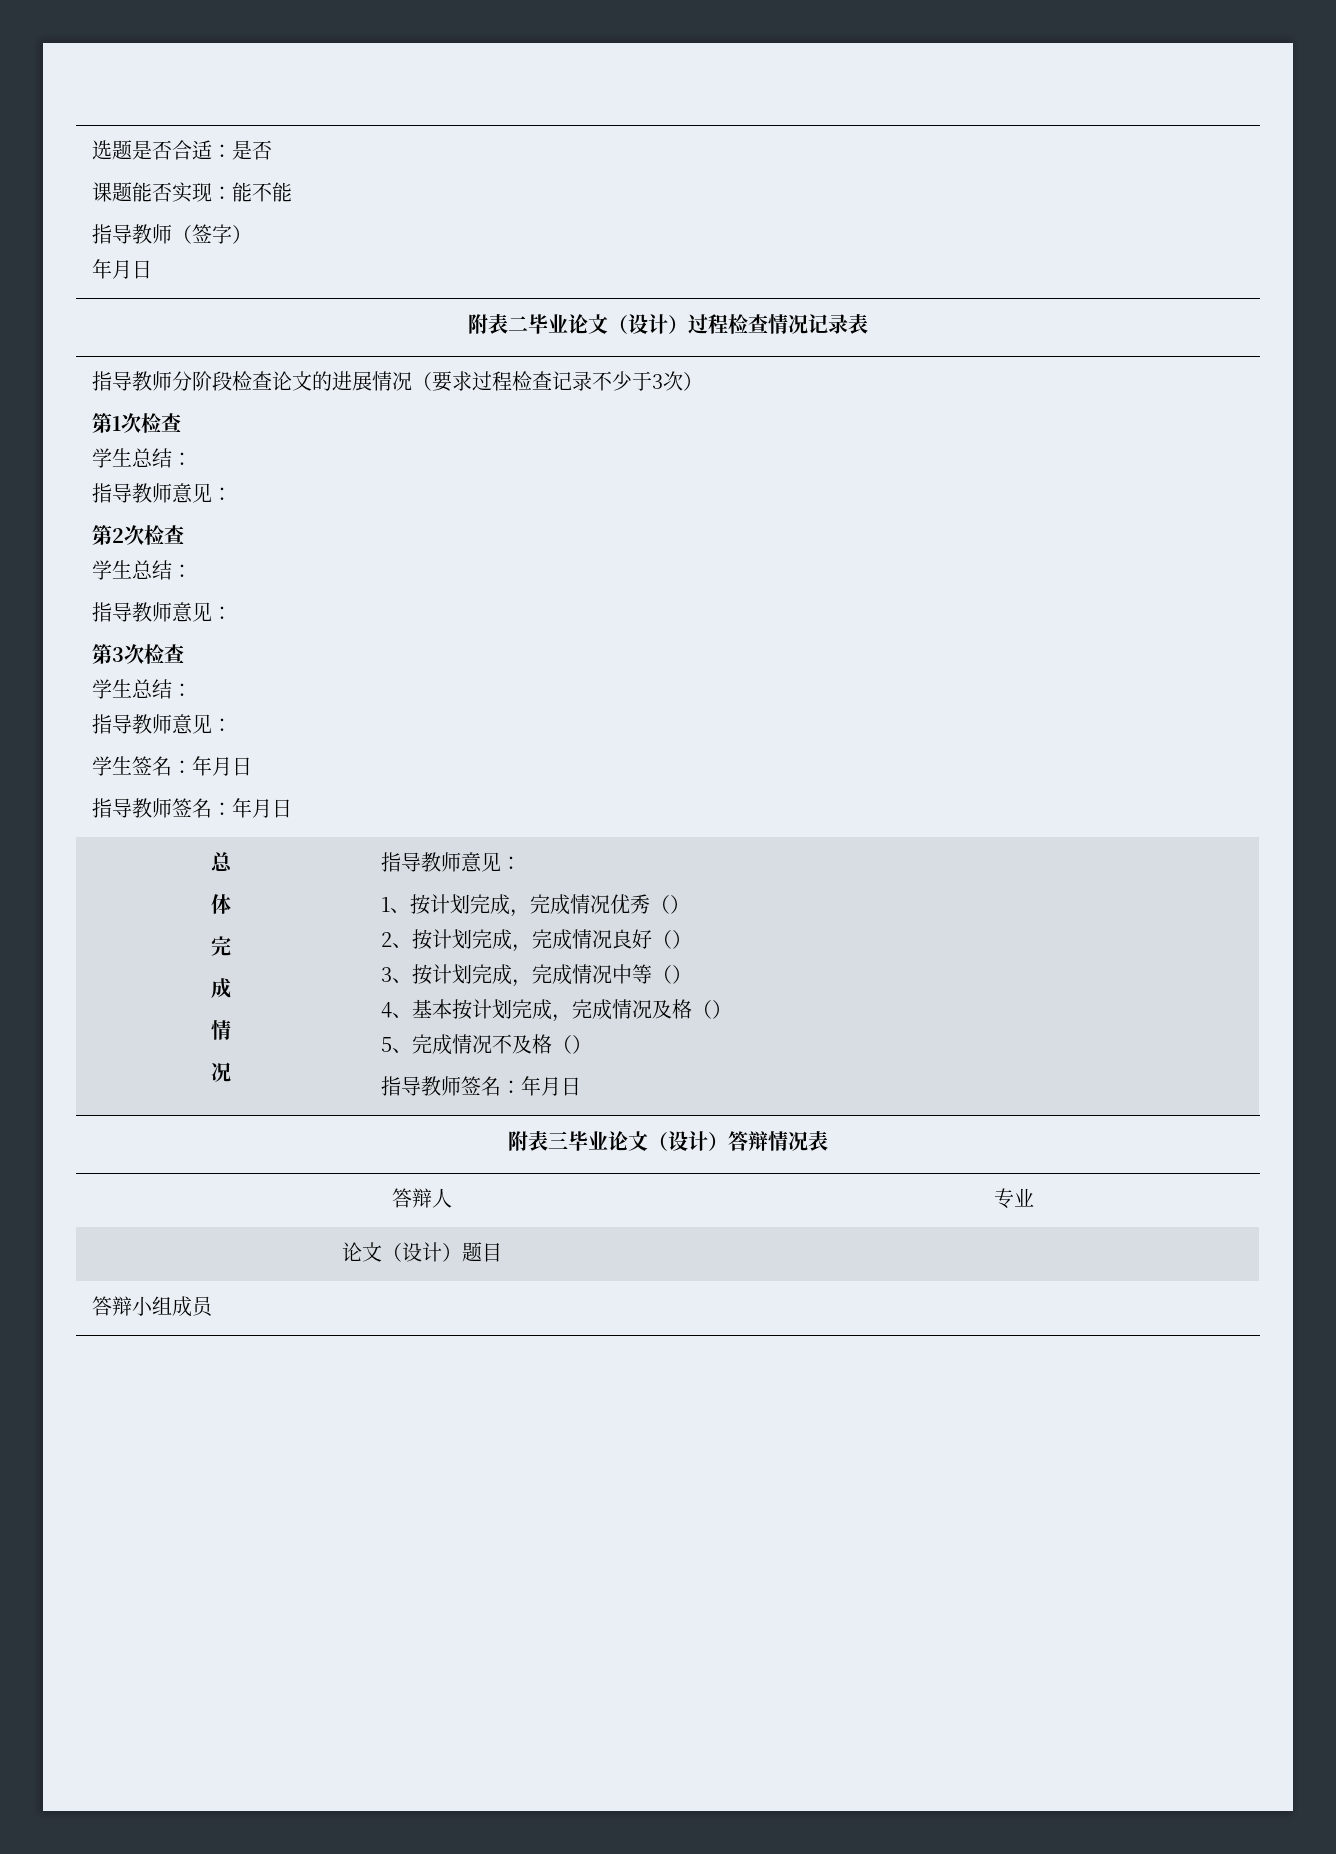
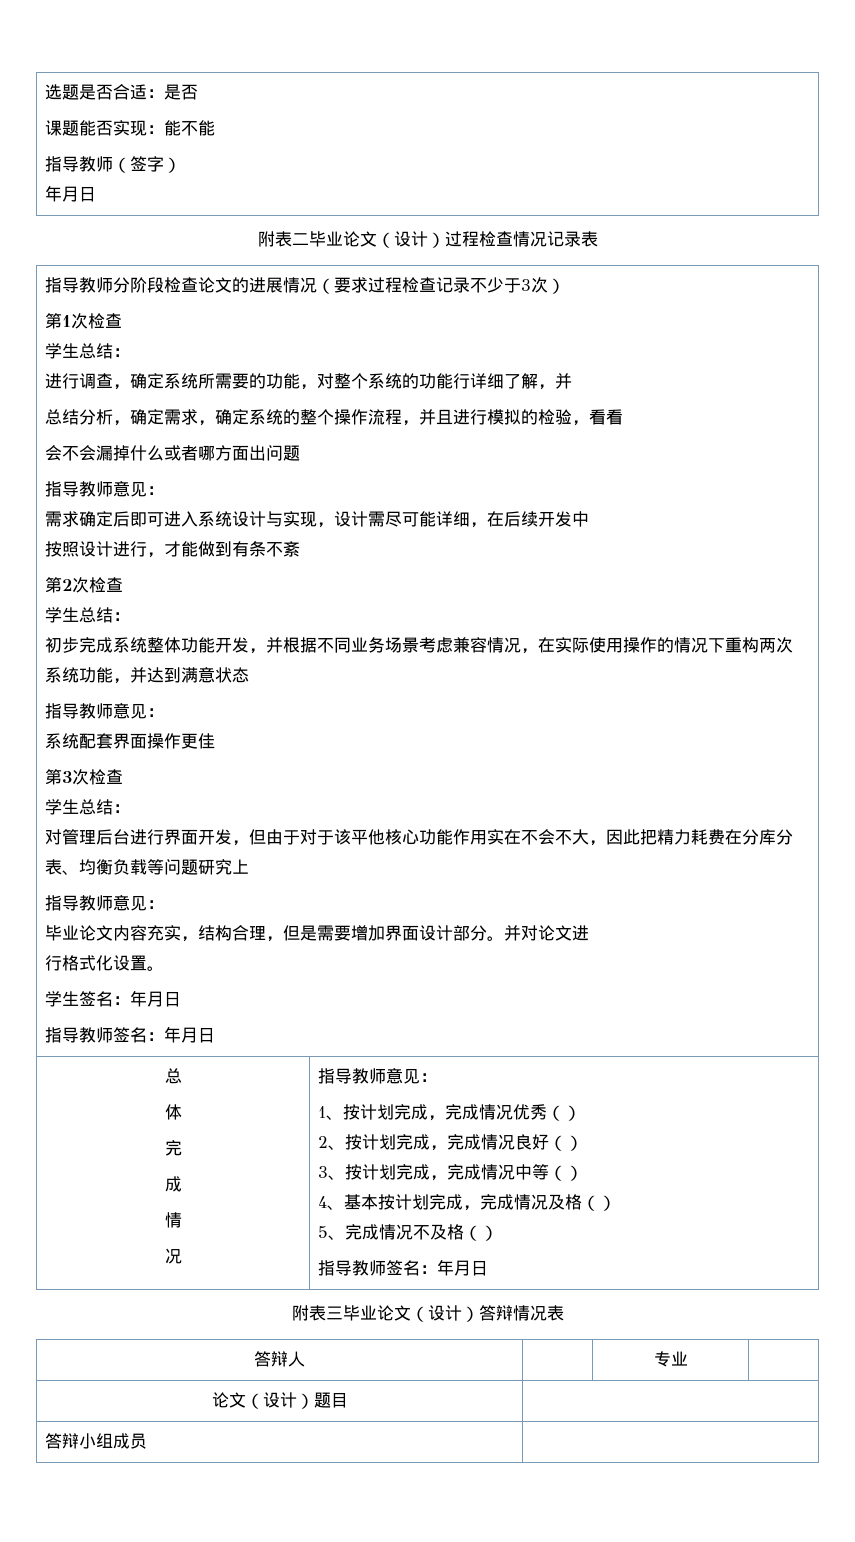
  第1次检查
  学生总结：
+ 进行调查，确定系统所需要的功能，对整个系统的功能行详细了解，并
+ 总结分析，确定需求，确定系统的整个操作流程，并且进行模拟的检验，看看
+ 会不会漏掉什么或者哪方面出问题
  指导教师意见：
+ 需求确定后即可进入系统设计与实现，设计需尽可能详细，在后续开发中
+ 按照设计进行，才能做到有条不紊
  第2次检查
  学生总结：
+ 初步完成系统整体功能开发，并根据不同业务场景考虑兼容情况，在实际使用操作的情况下重构两次系统功能，并达到满意状态
  指导教师意见：
+ 系统配套界面操作更佳
  第3次检查
  学生总结：
+ 对管理后台进行界面开发，但由于对于该平他核心功能作用实在不会不大，因此把精力耗费在分库分表、均衡负载等问题研究上
  指导教师意见：
+ 毕业论文内容充实，结构合理，但是需要增加界面设计部分。并对论文进
+ 行格式化设置。

